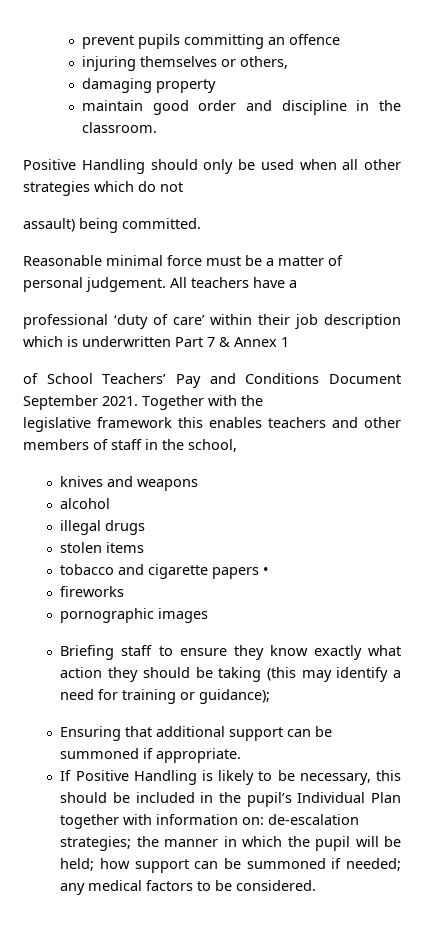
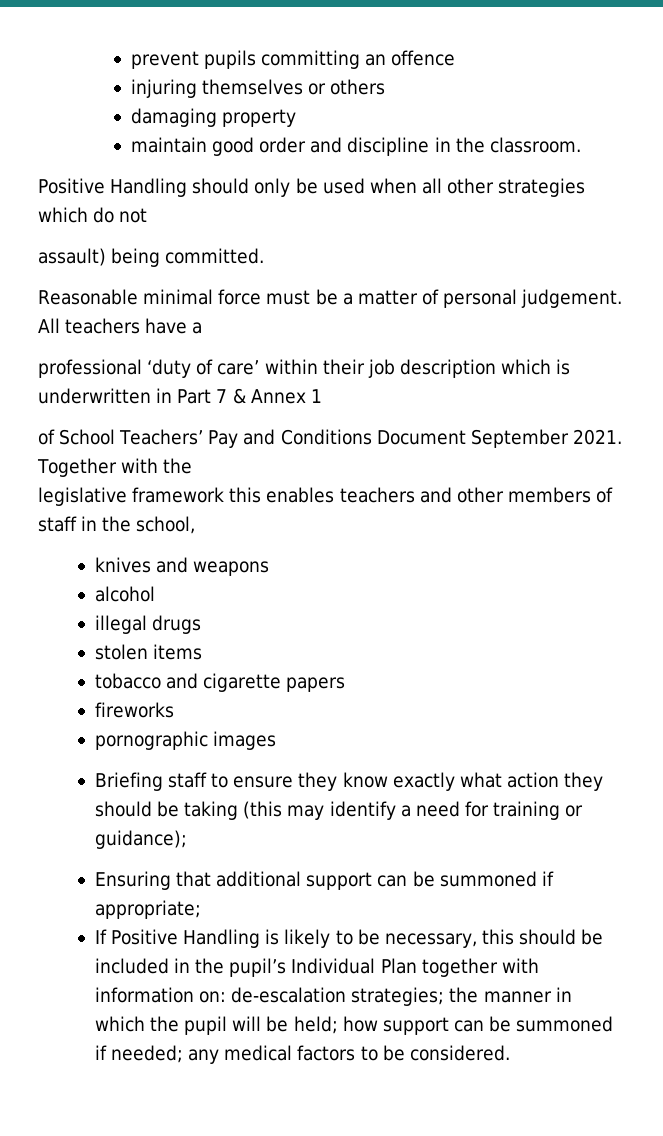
- injuring themselves or others,
+ injuring themselves or others
- professional ‘duty of care’ within their job description which is underwritten Part 7 & Annex 1
+ professional ‘duty of care’ within their job description which is underwritten in Part 7 & Annex 1
- tobacco and cigarette papers •
+ tobacco and cigarette papers
- Ensuring that additional support can be summoned if appropriate.
+ Ensuring that additional support can be summoned if appropriate;

